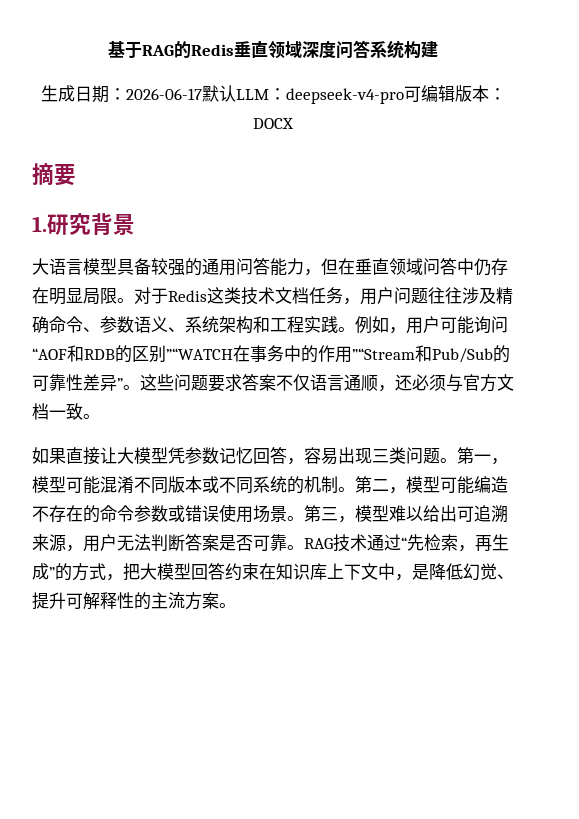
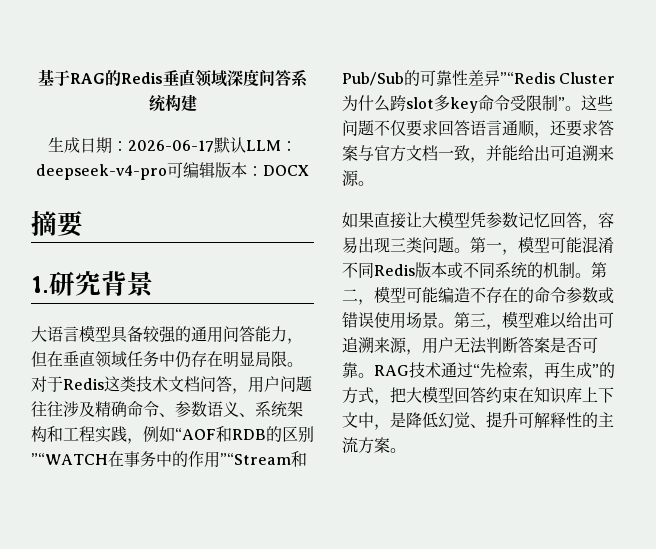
- 大语言模型具备较强的通用问答能力，但在垂直领域问答中仍存在明显局限。
+ 大语言模型具备较强的通用问答能力，但在垂直领域任务中仍存在明显局限。
- 对于Redis这类技术文档任务，用户问题往往涉及精确命令、参数语义、系统架构和工程实践。例如，用户可能询问“AOF和RDB的区别”“WATCH在事务中的作用”“Stream和Pub/Sub的可靠性差异”。
+ 对于Redis这类技术文档问答，用户问题往往涉及精确命令、参数语义、系统架构和工程实践，例如“AOF和RDB的区别”“WATCH在事务中的作用”“Stream和Pub/Sub的可靠性差异”“Redis Cluster为什么跨slot多key命令受限制”。
- 这些问题要求答案不仅语言通顺，还必须与官方文档一致。
+ 这些问题不仅要求回答语言通顺，还要求答案与官方文档一致，并能给出可追溯来源。
- 第一，模型可能混淆不同版本或不同系统的机制。
+ 第一，模型可能混淆不同Redis版本或不同系统的机制。

